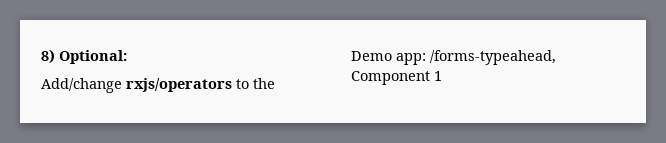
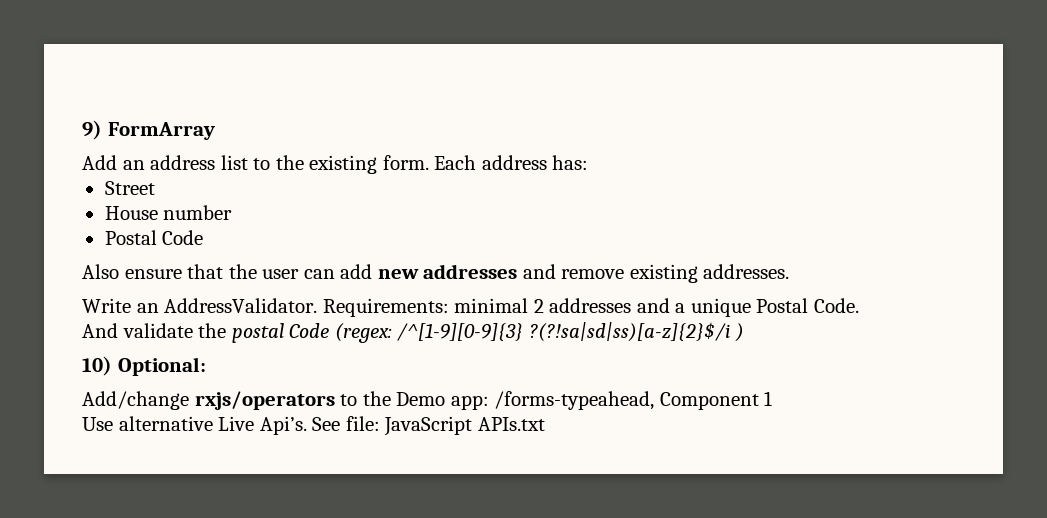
- 8) Optional:
+ 9) FormArray
+ Add an address list to the existing form. Each address has:
+ Street
+ House number
+ Postal Code
+ Also ensure that the user can add new addresses and remove existing addresses.
+ Write an AddressValidator. Requirements: minimal 2 addresses and a unique Postal Code.
+ And validate the postal Code (regex: /^[1-9][0-9]{3} ?(?!sa|sd|ss)[a-z]{2}$/i )
+ 10) Optional:
+ Use alternative Live Api’s. See file: JavaScript APIs.txt

